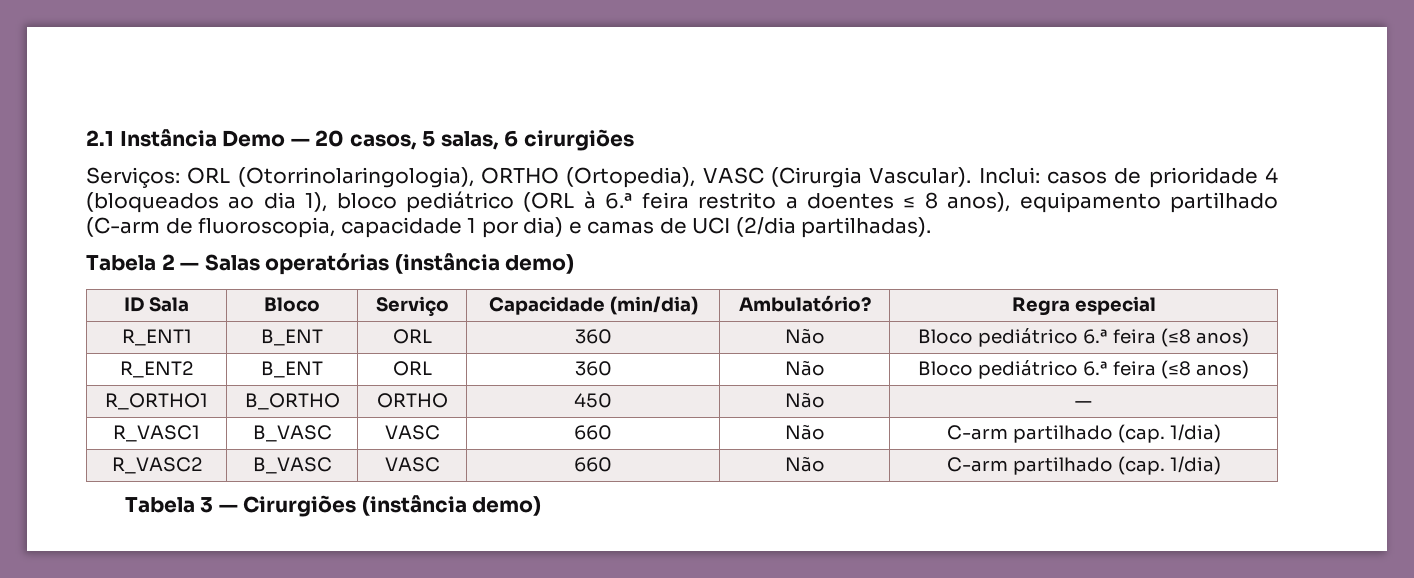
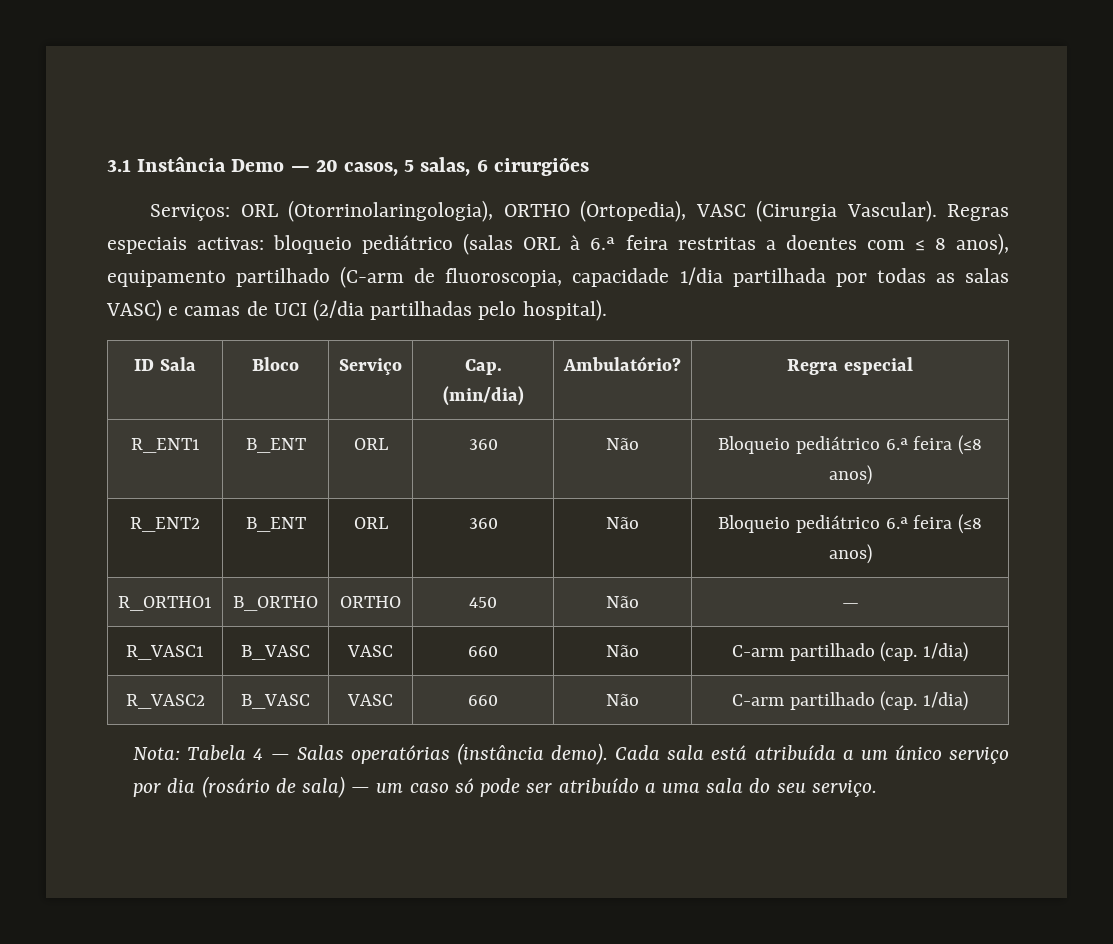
- 2.1 Instância Demo — 20 casos, 5 salas, 6 cirurgiões
+ 3.1 Instância Demo — 20 casos, 5 salas, 6 cirurgiões
- Inclui: casos de prioridade 4 (bloqueados ao dia 1), bloco pediátrico (ORL à 6.ª feira restrito a doentes ≤ 8 anos), equipamento partilhado (C-arm de fluoroscopia, capacidade 1 por dia) e camas de UCI (2/dia partilhadas).
- Tabela 2 — Salas operatórias (instância demo)
+ Regras especiais activas: bloqueio pediátrico (salas ORL à 6.ª feira restritas a doentes com ≤ 8 anos), equipamento partilhado (C-arm de fluoroscopia, capacidade 1/dia partilhada por todas as salas VASC) e camas de UCI (2/dia partilhadas pelo hospital).
- ID Sala | Bloco | Serviço | Capacidade (min/dia) | Ambulatório? | Regra especial
+ ID Sala | Bloco | Serviço | Cap. (min/dia) | Ambulatório? | Regra especial
- R_ENT1 | B_ENT | ORL | 360 | Não | Bloco pediátrico 6.ª feira (≤8 anos)
+ R_ENT1 | B_ENT | ORL | 360 | Não | Bloqueio pediátrico 6.ª feira (≤8 anos)
- R_ENT2 | B_ENT | ORL | 360 | Não | Bloco pediátrico 6.ª feira (≤8 anos)
+ R_ENT2 | B_ENT | ORL | 360 | Não | Bloqueio pediátrico 6.ª feira (≤8 anos)
- Tabela 3 — Cirurgiões (instância demo)
+ Nota: Tabela 4 — Salas operatórias (instância demo). Cada sala está atribuída a um único serviço por dia (rosário de sala) — um caso só pode ser atribuído a uma sala do seu serviço.

